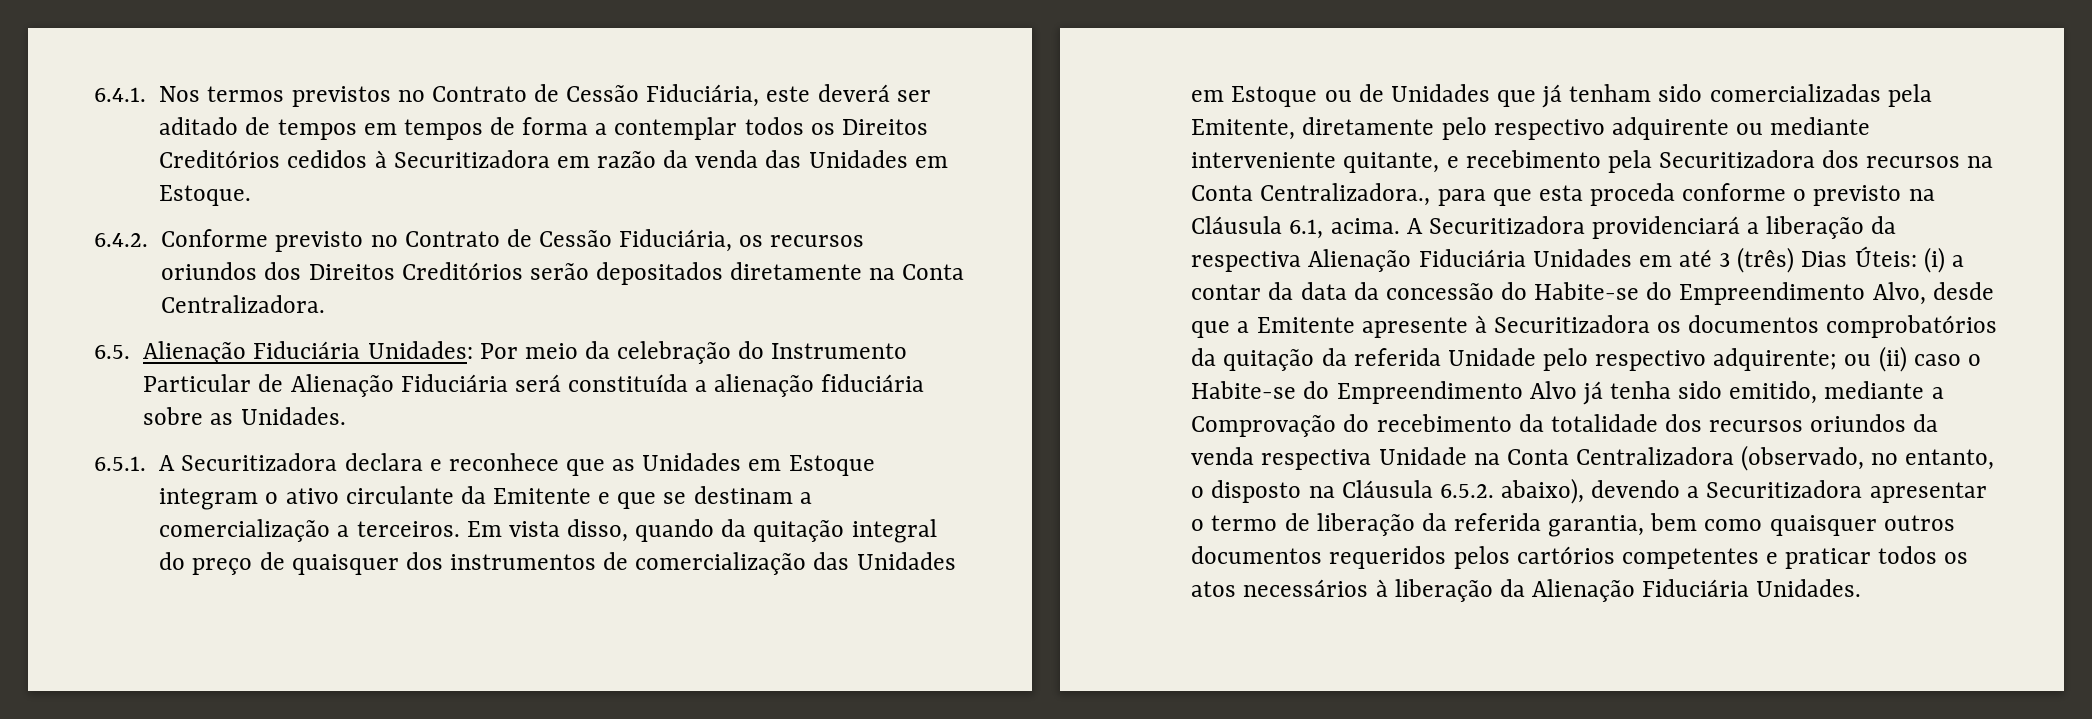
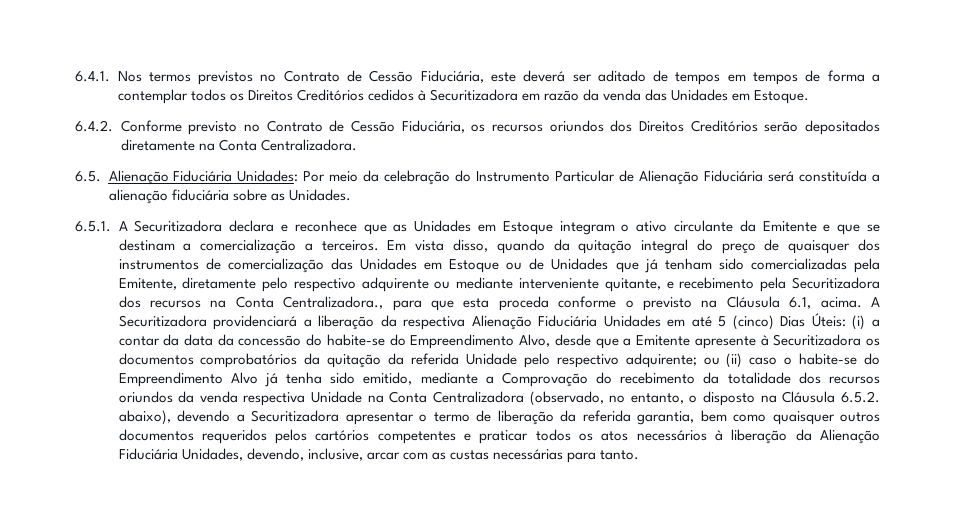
- A Securitizadora providenciará a liberação da respectiva Alienação Fiduciária Unidades em até 3 (três) Dias Úteis:
+ A Securitizadora providenciará a liberação da respectiva Alienação Fiduciária Unidades em até 5 (cinco) Dias Úteis:
- (i) a contar da data da concessão do Habite-se do Empreendimento Alvo, desde que a Emitente apresente à Securitizadora os documentos comprobatórios da quitação da referida Unidade pelo respectivo adquirente;
+ (i) a contar da data da concessão do habite-se do Empreendimento Alvo, desde que a Emitente apresente à Securitizadora os documentos comprobatórios da quitação da referida Unidade pelo respectivo adquirente;
- ou (ii) caso o Habite-se do Empreendimento Alvo já tenha sido emitido, mediante a Comprovação do recebimento da totalidade dos recursos oriundos da venda respectiva Unidade na Conta Centralizadora (observado, no entanto, o disposto na Cláusula 6.5.2. abaixo), devendo a Securitizadora apresentar o termo de liberação da referida garantia, bem como quaisquer outros documentos requeridos pelos cartórios competentes e praticar todos os atos necessários à liberação da Alienação Fiduciária Unidades.
+ ou (ii) caso o habite-se do Empreendimento Alvo já tenha sido emitido, mediante a Comprovação do recebimento da totalidade dos recursos oriundos da venda respectiva Unidade na Conta Centralizadora (observado, no entanto, o disposto na Cláusula 6.5.2. abaixo), devendo a Securitizadora apresentar o termo de liberação da referida garantia, bem como quaisquer outros documentos requeridos pelos cartórios competentes e praticar todos os atos necessários à liberação da Alienação Fiduciária Unidades, devendo, inclusive, arcar com as custas necessárias para tanto.

